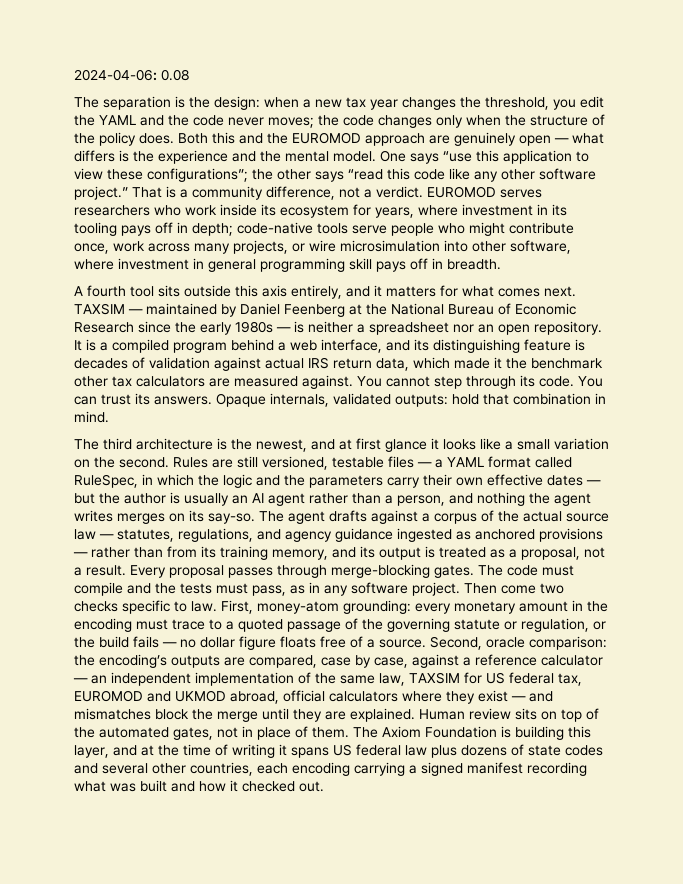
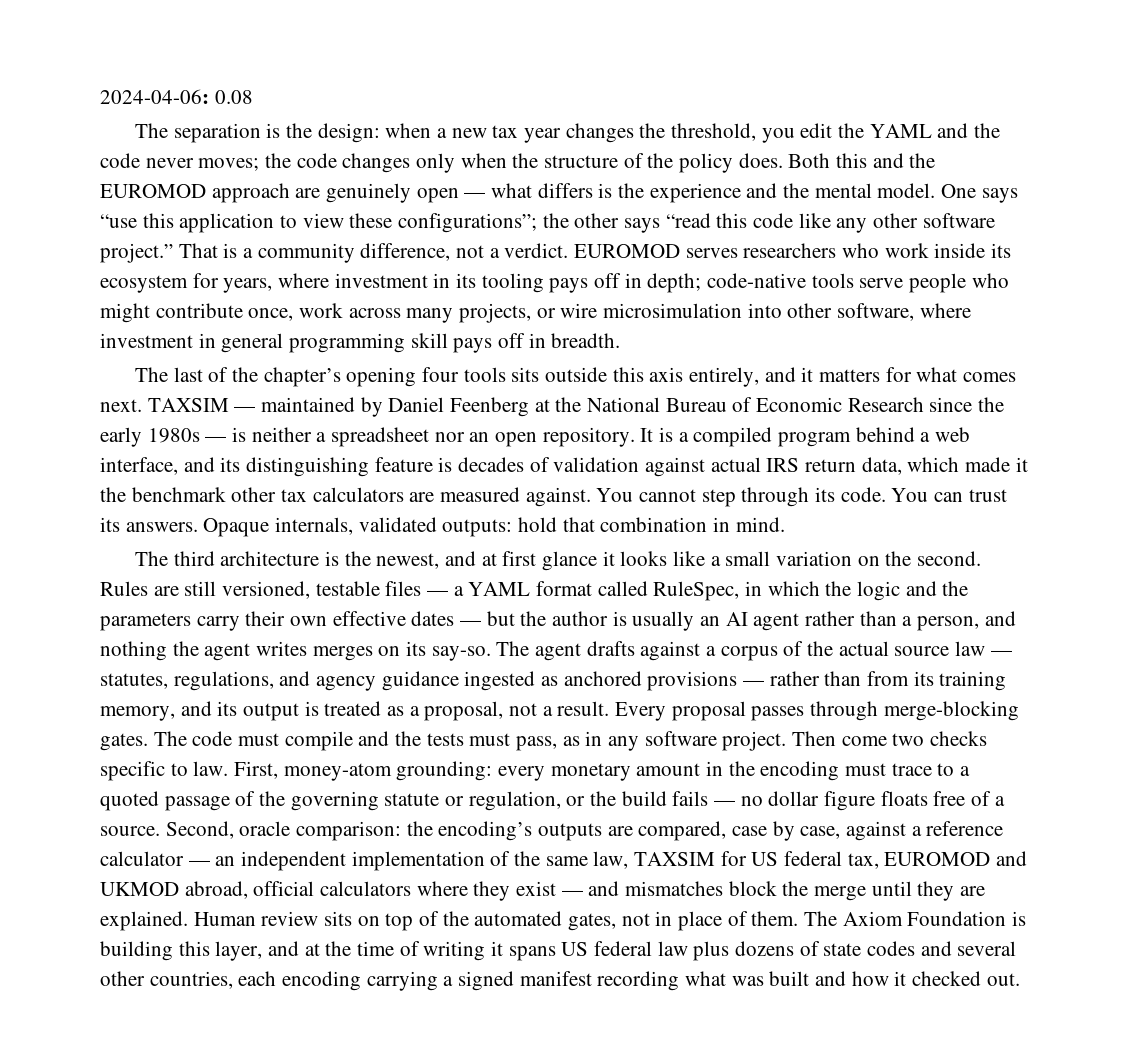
- A fourth tool sits outside this axis entirely, and it matters for what comes next.
+ The last of the chapter’s opening four tools sits outside this axis entirely, and it matters for what comes next.

